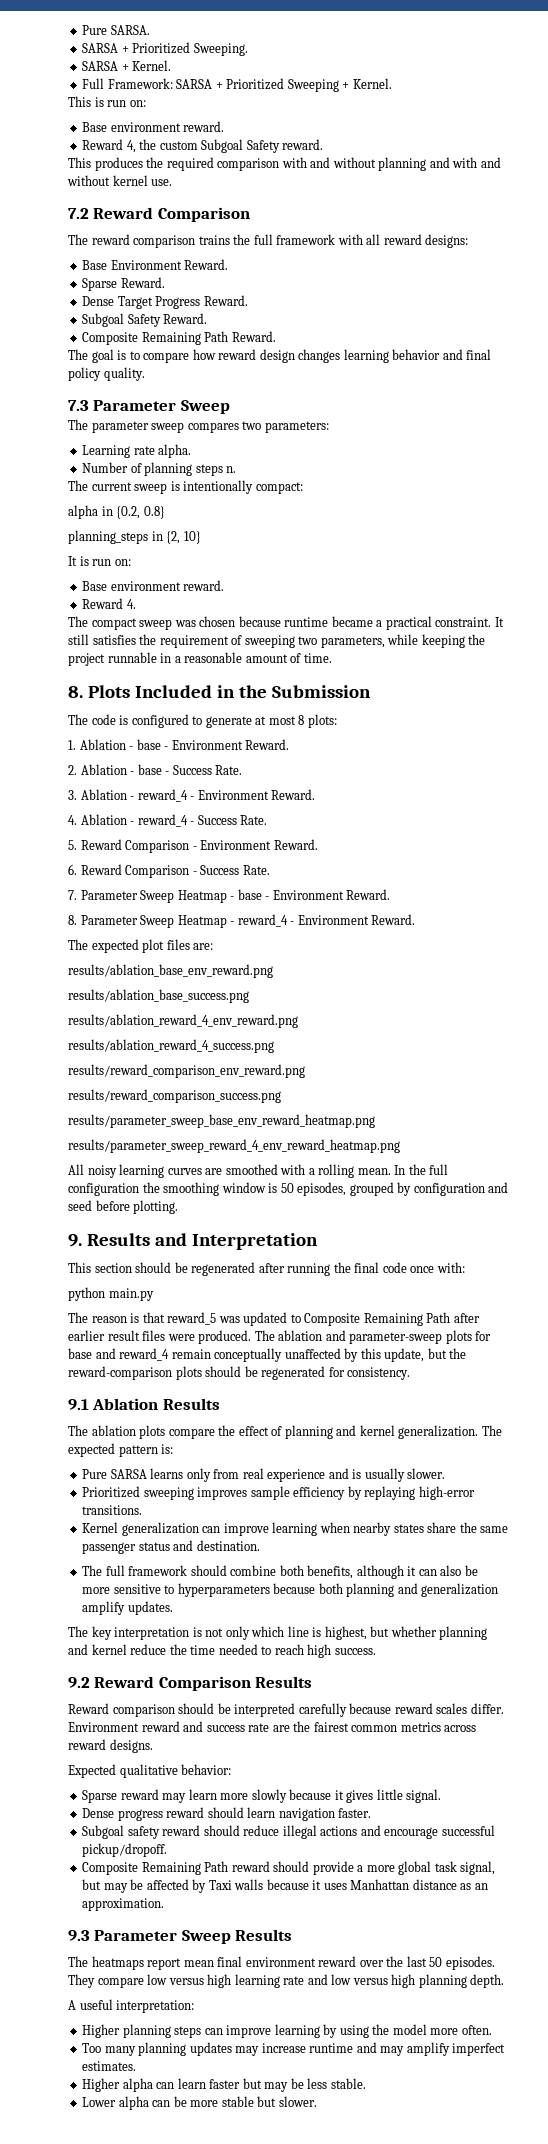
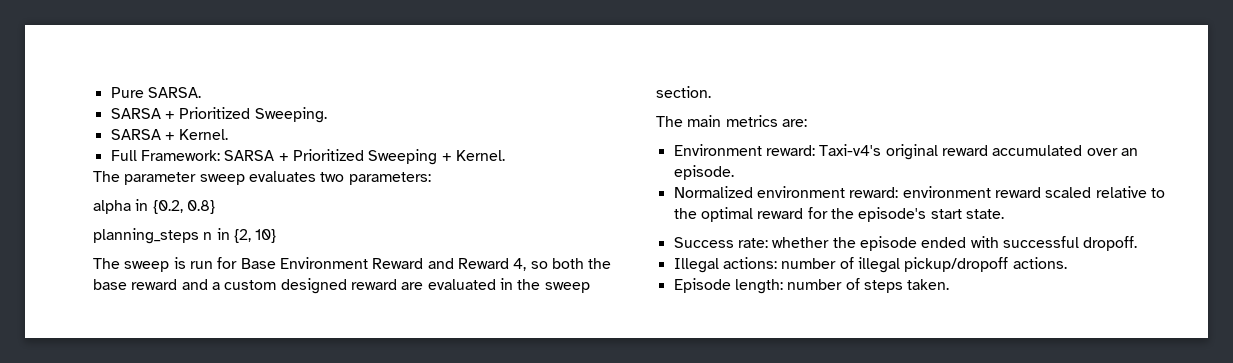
- This is run on:
- Base environment reward.
- Reward 4, the custom Subgoal Safety reward.
- This produces the required comparison with and without planning and with and without kernel use.
- 7.2 Reward Comparison
- The reward comparison trains the full framework with all reward designs:
- Base Environment Reward.
- Sparse Reward.
- Dense Target Progress Reward.
- Subgoal Safety Reward.
- Composite Remaining Path Reward.
- The goal is to compare how reward design changes learning behavior and final policy quality.
- 7.3 Parameter Sweep
- The parameter sweep compares two parameters:
+ The parameter sweep evaluates two parameters:
- Learning rate alpha.
- Number of planning steps n.
- The current sweep is intentionally compact:
- planning_steps in {2, 10}
+ planning_steps n in {2, 10}
- It is run on:
- Base environment reward.
- Reward 4.
- The compact sweep was chosen because runtime became a practical constraint. It still satisfies the requirement of sweeping two parameters, while keeping the project runnable in a reasonable amount of time.
- 8. Plots Included in the Submission
- The code is configured to generate at most 8 plots:
- 1. Ablation - base - Environment Reward.
- 2. Ablation - base - Success Rate.
- 3. Ablation - reward_4 - Environment Reward.
- 4. Ablation - reward_4 - Success Rate.
- 5. Reward Comparison - Environment Reward.
- 6. Reward Comparison - Success Rate.
- 7. Parameter Sweep Heatmap - base - Environment Reward.
- 8. Parameter Sweep Heatmap - reward_4 - Environment Reward.
- The expected plot files are:
- results/ablation_base_env_reward.png
- results/ablation_base_success.png
- results/ablation_reward_4_env_reward.png
- results/ablation_reward_4_success.png
- results/reward_comparison_env_reward.png
- results/reward_comparison_success.png
- results/parameter_sweep_base_env_reward_heatmap.png
- results/parameter_sweep_reward_4_env_reward_heatmap.png
- All noisy learning curves are smoothed with a rolling mean. In the full configuration the smoothing window is 50 episodes, grouped by configuration and seed before plotting.
- 9. Results and Interpretation
- This section should be regenerated after running the final code once with:
- python main.py
- The reason is that reward_5 was updated to Composite Remaining Path after earlier result files were produced. The ablation and parameter-sweep plots for base and reward_4 remain conceptually unaffected by this update, but the reward-comparison plots should be regenerated for consistency.
- 9.1 Ablation Results
- The ablation plots compare the effect of planning and kernel generalization. The expected pattern is:
- Pure SARSA learns only from real experience and is usually slower.
- Prioritized sweeping improves sample efficiency by replaying high-error transitions.
- Kernel generalization can improve learning when nearby states share the same passenger status and destination.
- The full framework should combine both benefits, although it can also be more sensitive to hyperparameters because both planning and generalization amplify updates.
- The key interpretation is not only which line is highest, but whether planning and kernel reduce the time needed to reach high success.
- 9.2 Reward Comparison Results
- Reward comparison should be interpreted carefully because reward scales differ. Environment reward and success rate are the fairest common metrics across reward designs.
- Expected qualitative behavior:
- Sparse reward may learn more slowly because it gives little signal.
- Dense progress reward should learn navigation faster.
- Subgoal safety reward should reduce illegal actions and encourage successful pickup/dropoff.
- Composite Remaining Path reward should provide a more global task signal, but may be affected by Taxi walls because it uses Manhattan distance as an approximation.
- 9.3 Parameter Sweep Results
- The heatmaps report mean final environment reward over the last 50 episodes. They compare low versus high learning rate and low versus high planning depth.
- A useful interpretation:
- Higher planning steps can improve learning by using the model more often.
- Too many planning updates may increase runtime and may amplify imperfect estimates.
- Higher alpha can learn faster but may be less stable.
- Lower alpha can be more stable but slower.
+ The sweep is run for Base Environment Reward and Reward 4, so both the base reward and a custom designed reward are evaluated in the sweep section.
+ The main metrics are:
+ Environment reward: Taxi-v4's original reward accumulated over an episode.
+ Normalized environment reward: environment reward scaled relative to the optimal reward for the episode's start state.
+ Success rate: whether the episode ended with successful dropoff.
+ Illegal actions: number of illegal pickup/dropoff actions.
+ Episode length: number of steps taken.

